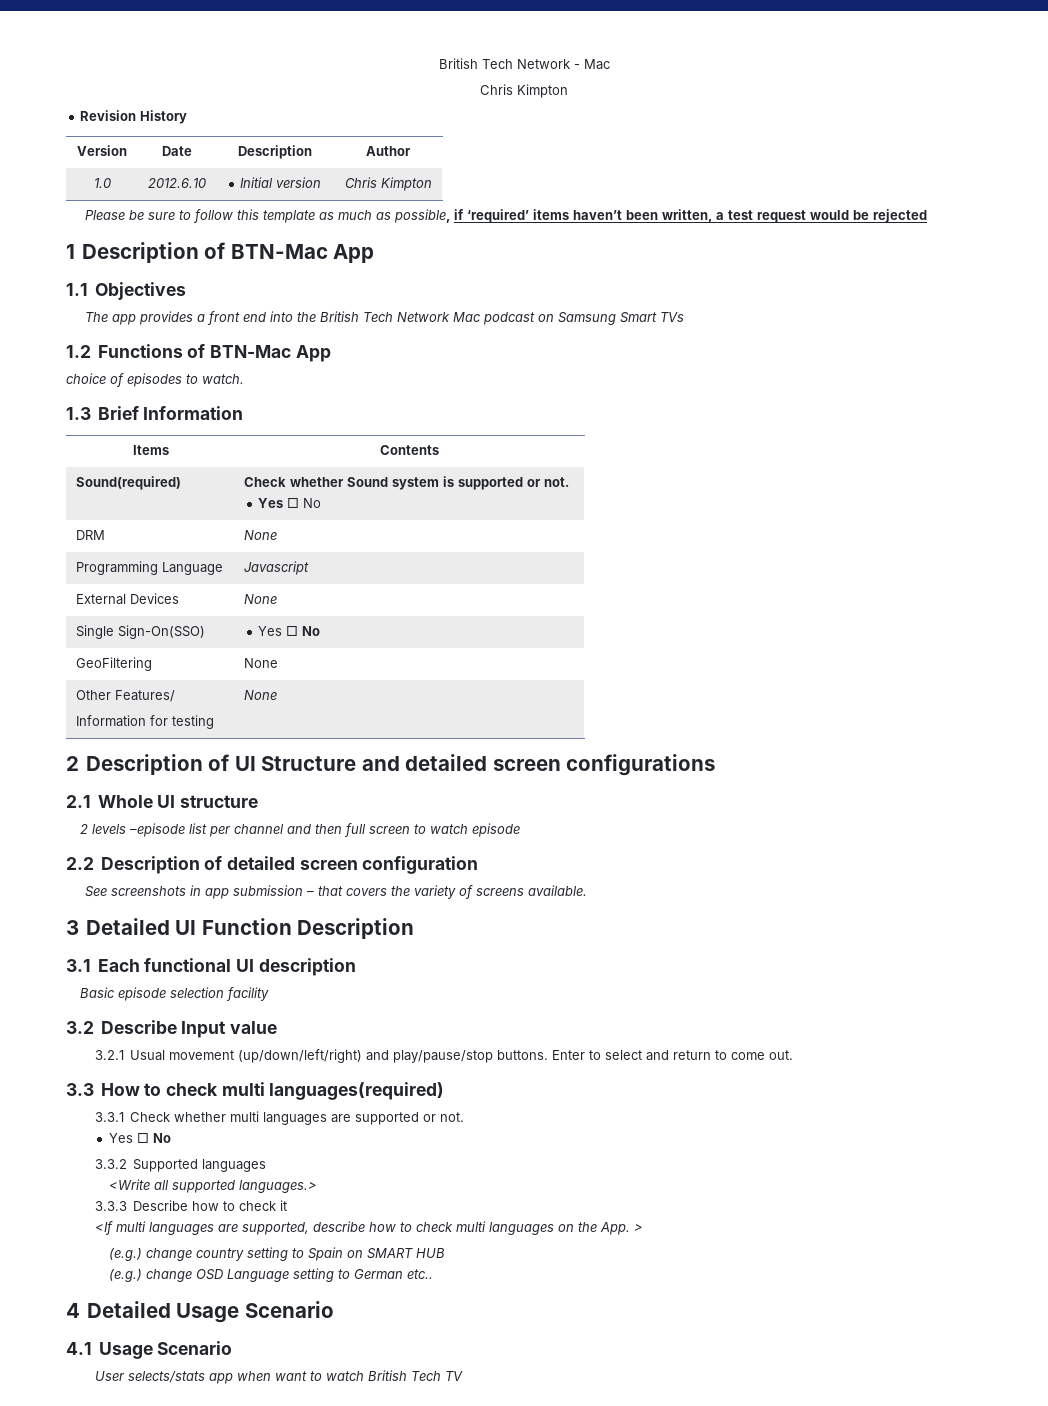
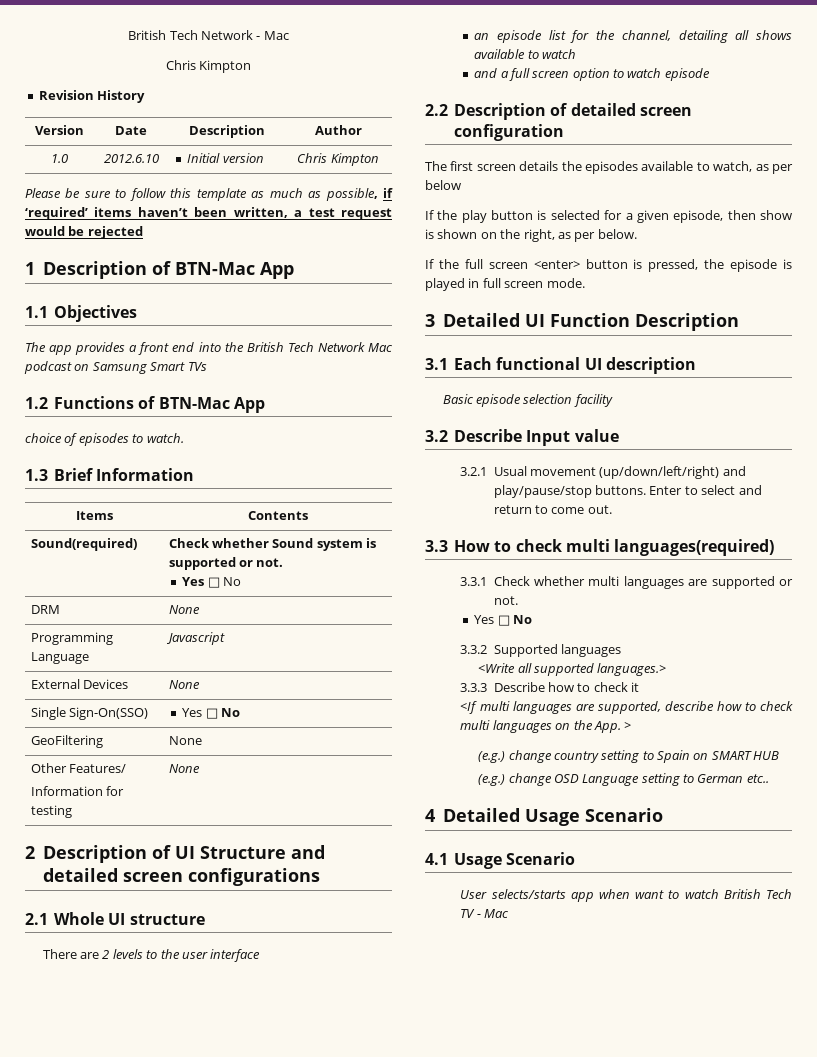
- 2 levels –episode list per channel and then full screen to watch episode
+ There are 2 levels to the user interface
+ an episode list for the channel, detailing all shows available to watch
+ and a full screen option to watch episode
- See screenshots in app submission – that covers the variety of screens available.
+ The first screen details the episodes available to watch, as per below
+ If the play button is selected for a given episode, then show is shown on the right, as per below.
+ If the full screen <enter> button is pressed, the episode is played in full screen mode.
- User selects/stats app when want to watch British Tech TV
+ User selects/starts app when want to watch British Tech TV - Mac

